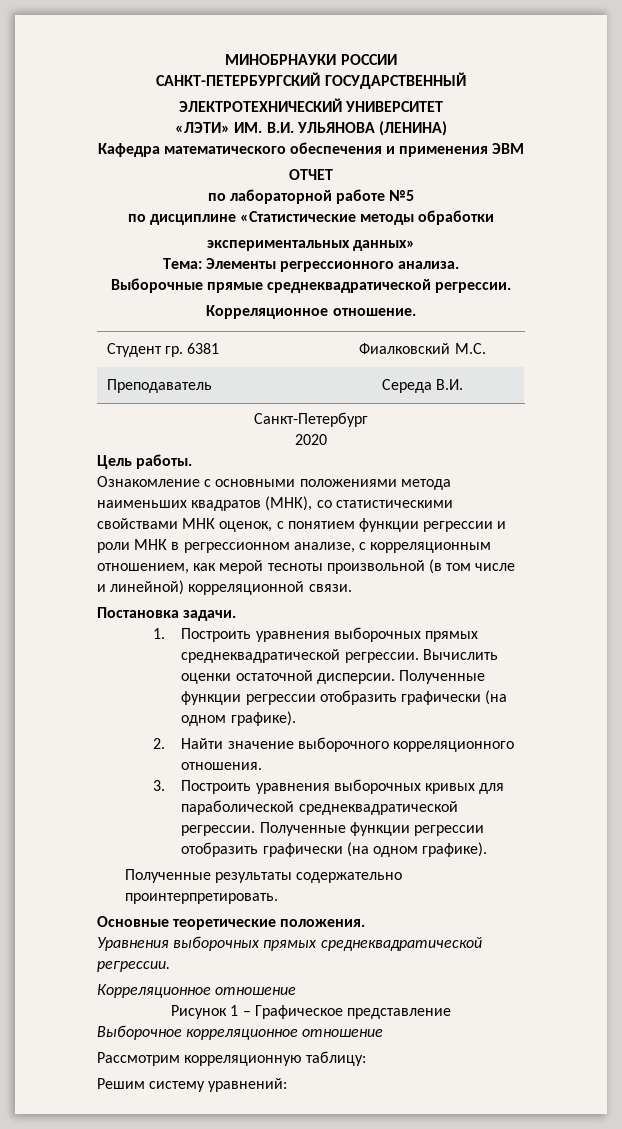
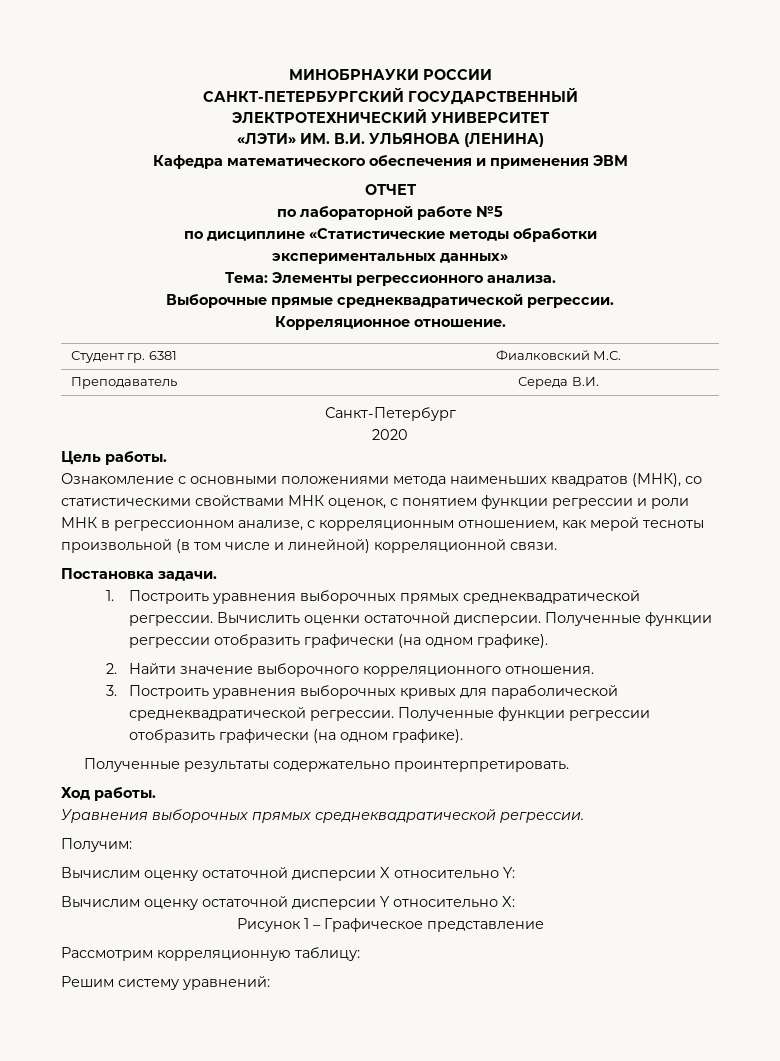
- Основные теоретические положения.
+ Ход работы.
- Корреляционное отношение
+ Получим:
+ Вычислим оценку остаточной дисперсии X относительно Y:
+ Вычислим оценку остаточной дисперсии Y относительно X:
- Выборочное корреляционное отношение

